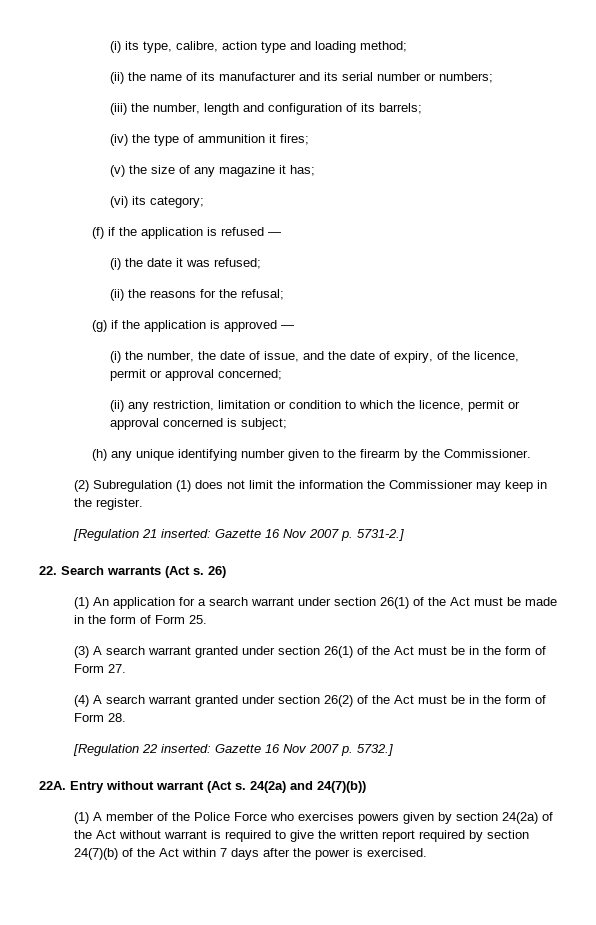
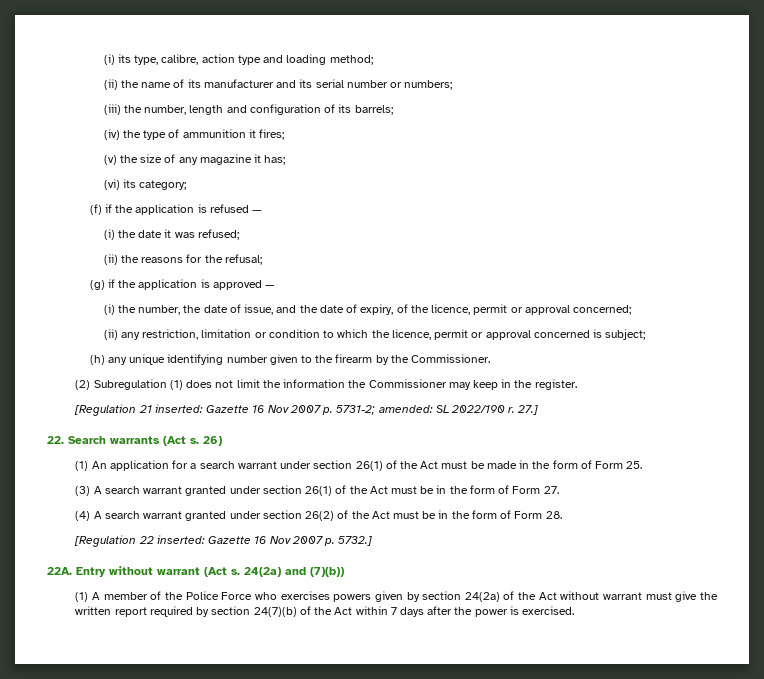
- [Regulation 21 inserted: Gazette 16 Nov 2007 p. 5731-2.]
+ [Regulation 21 inserted: Gazette 16 Nov 2007 p. 5731-2; amended: SL 2022/190 r. 27.]
- 24(2a) and 24(7)(b))
+ 24(2a) and (7)(b))
- (1) A member of the Police Force who exercises powers given by section 24(2a) of the Act without warrant is required to give the written report required by section 24(7)(b) of the Act within 7 days after the power is exercised.
+ (1) A member of the Police Force who exercises powers given by section 24(2a) of the Act without warrant must give the written report required by section 24(7)(b) of the Act within 7 days after the power is exercised.

